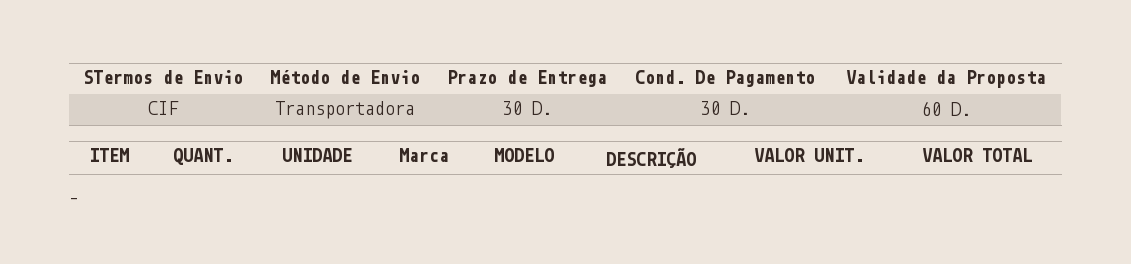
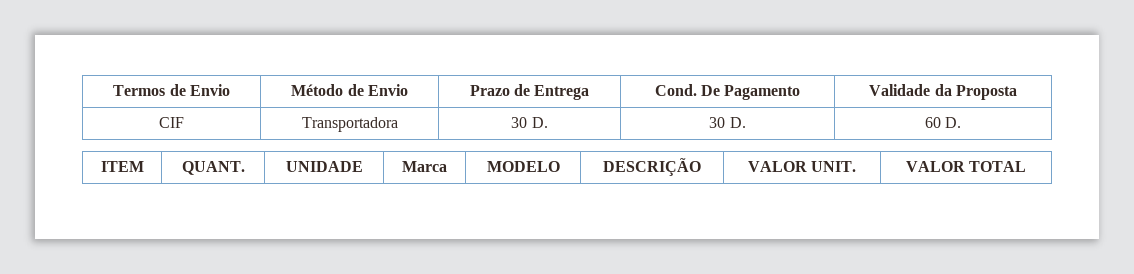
- STermos de Envio | Método de Envio | Prazo de Entrega | Cond. De Pagamento | Validade da Proposta
+ Termos de Envio | Método de Envio | Prazo de Entrega | Cond. De Pagamento | Validade da Proposta
- –

